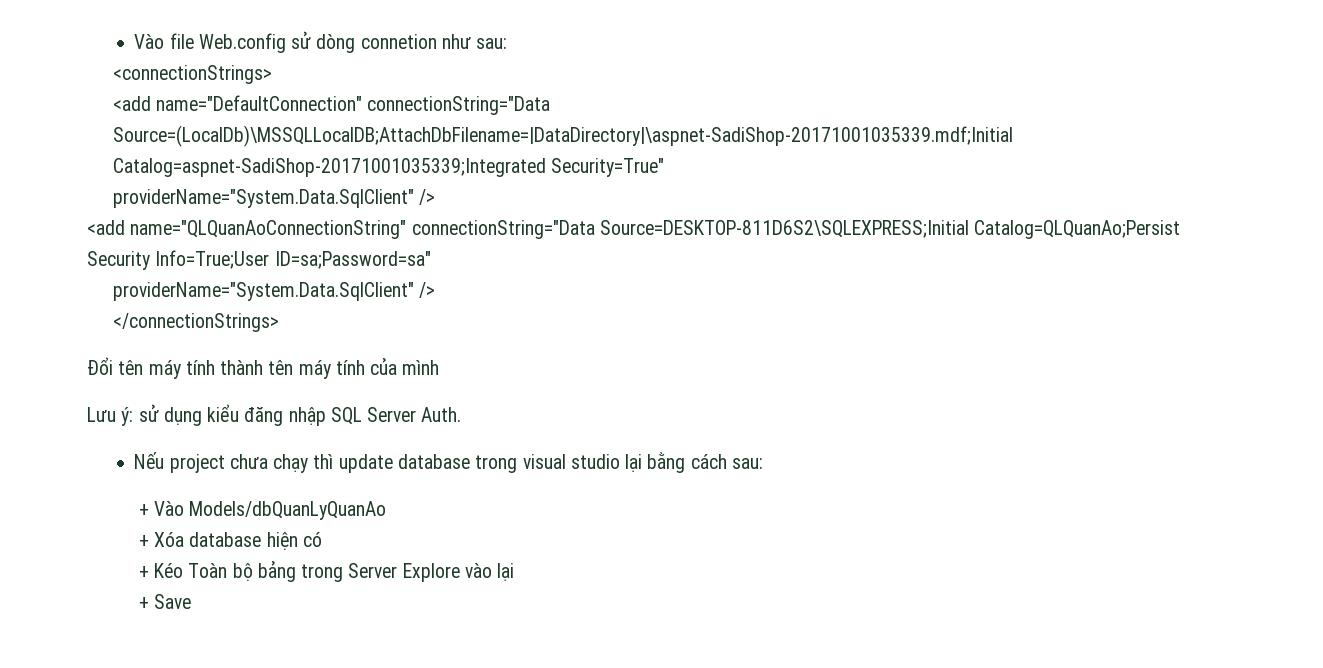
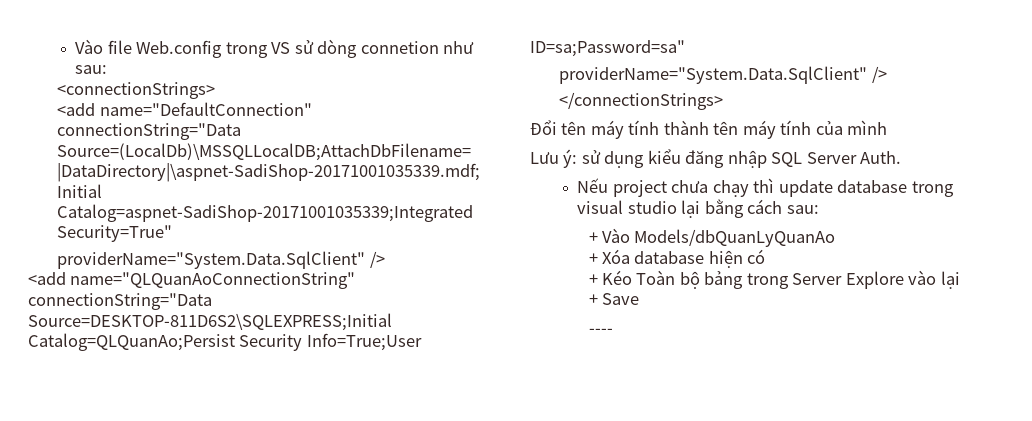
- Vào file Web.config sử dòng connetion như sau:
+ Vào file Web.config trong VS sử dòng connetion như sau:
+ ----

